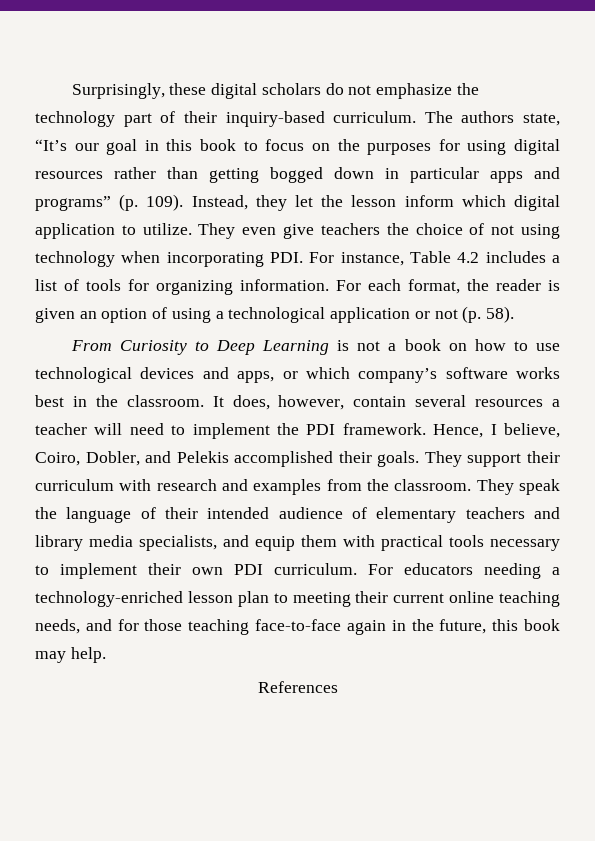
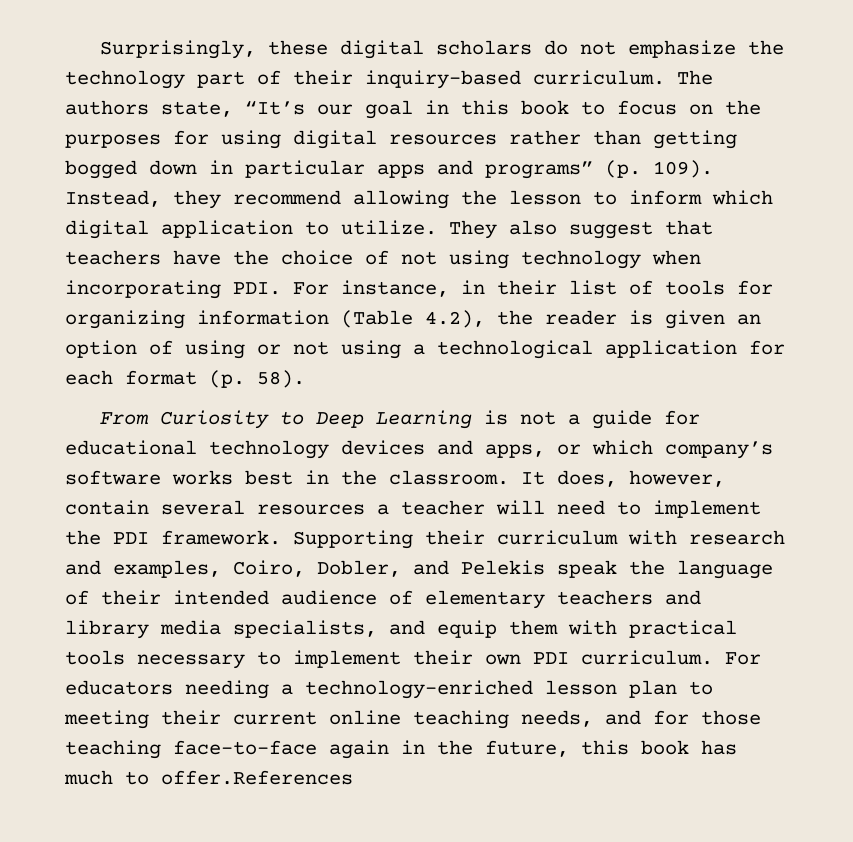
- Instead, they let the lesson inform which digital application to utilize.
+ Instead, they recommend allowing the lesson to inform which digital application to utilize.
- They even give teachers the choice of not using technology when incorporating PDI. For instance, Table 4.2 includes a list of tools for organizing information. For each format, the reader is given an option of using a technological application or not (p. 58).
+ They also suggest that teachers have the choice of not using technology when incorporating PDI. For instance, in their list of tools for organizing information (Table 4.2), the reader is given an option of using or not using a technological application for each format (p. 58).
- From Curiosity to Deep Learning is not a book on how to use technological devices and apps, or which company’s software works best in the classroom.
+ From Curiosity to Deep Learning is not a guide for educational technology devices and apps, or which company’s software works best in the classroom.
- Hence, I believe, Coiro, Dobler, and Pelekis accomplished their goals. They support their curriculum with research and examples from the classroom. They speak the language of their intended audience of elementary teachers and library media specialists, and equip them with practical tools necessary to implement their own PDI curriculum.
+ Supporting their curriculum with research and examples, Coiro, Dobler, and Pelekis speak the language of their intended audience of elementary teachers and library media specialists, and equip them with practical tools necessary to implement their own PDI curriculum.
- For educators needing a technology-enriched lesson plan to meeting their current online teaching needs, and for those teaching face-to-face again in the future, this book may help.
- References
+ For educators needing a technology-enriched lesson plan to meeting their current online teaching needs, and for those teaching face-to-face again in the future, this book has much to offer.References

